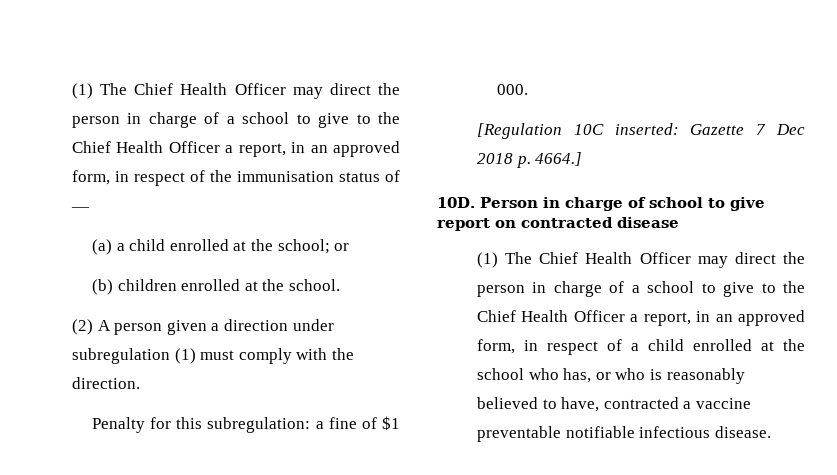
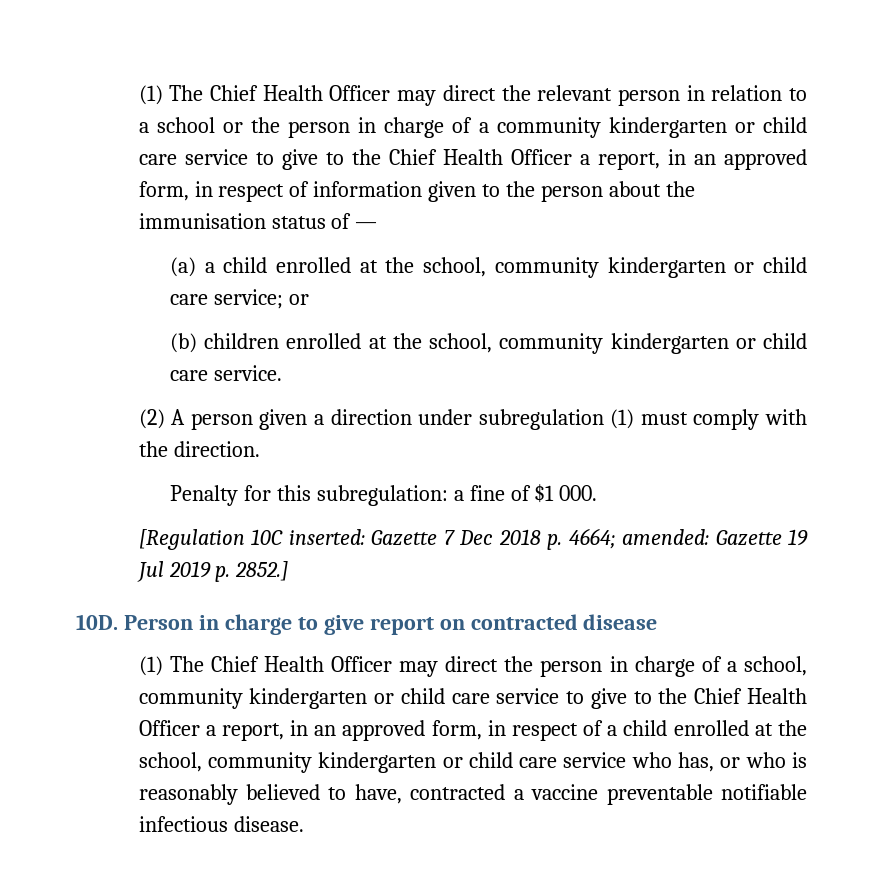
- (1) The Chief Health Officer may direct the person in charge of a school to give to the Chief Health Officer a report, in an approved form, in respect of the immunisation status of —
+ (1) The Chief Health Officer may direct the relevant person in relation to a school or the person in charge of a community kindergarten or child care service to give to the Chief Health Officer a report, in an approved form, in respect of information given to the person about the immunisation status of —
- (a) a child enrolled at the school; or
+ (a) a child enrolled at the school, community kindergarten or child care service; or
- (b) children enrolled at the school.
+ (b) children enrolled at the school, community kindergarten or child care service.
- [Regulation 10C inserted: Gazette 7 Dec 2018 p. 4664.]
+ [Regulation 10C inserted: Gazette 7 Dec 2018 p. 4664; amended: Gazette 19 Jul 2019 p. 2852.]
- Person in charge of school to give report on contracted disease
+ Person in charge to give report on contracted disease
- (1) The Chief Health Officer may direct the person in charge of a school to give to the Chief Health Officer a report, in an approved form, in respect of a child enrolled at the school who has, or who is reasonably believed to have, contracted a vaccine preventable notifiable infectious disease.
+ (1) The Chief Health Officer may direct the person in charge of a school, community kindergarten or child care service to give to the Chief Health Officer a report, in an approved form, in respect of a child enrolled at the school, community kindergarten or child care service who has, or who is reasonably believed to have, contracted a vaccine preventable notifiable infectious disease.

